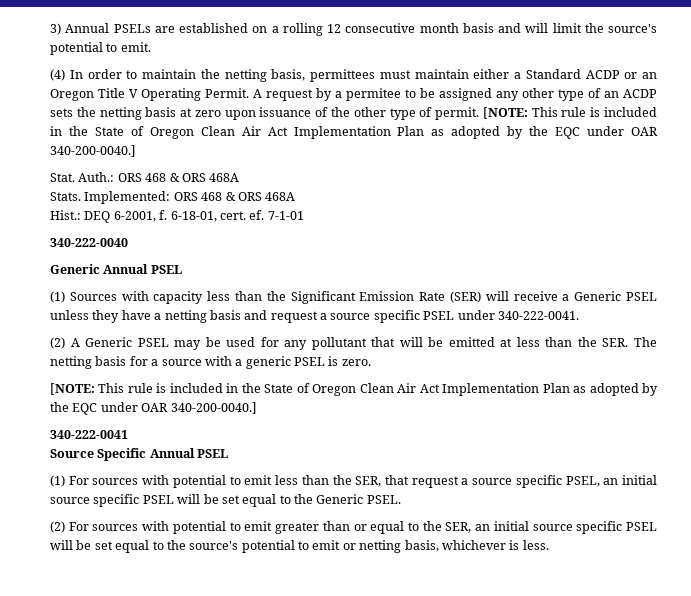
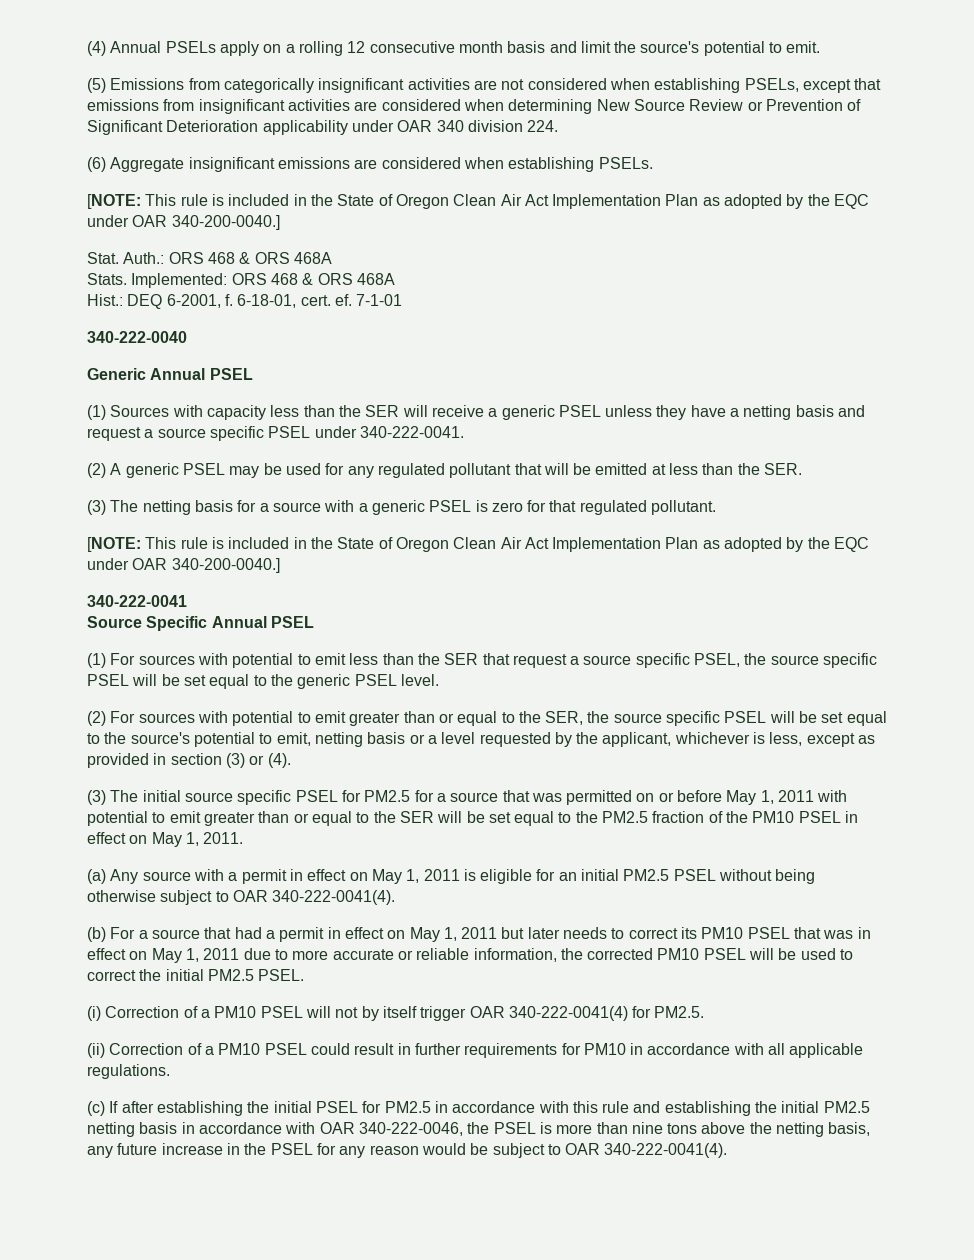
- 3) Annual PSELs are established on a rolling 12 consecutive month basis and will limit the source's potential to emit.
+ (4) Annual PSELs apply on a rolling 12 consecutive month basis and limit the source's potential to emit.
- (4) In order to maintain the netting basis, permittees must maintain either a Standard ACDP or an Oregon Title V Operating Permit. A request by a permitee to be assigned any other type of an ACDP sets the netting basis at zero upon issuance of the other type of permit. [NOTE: This rule is included in the State of Oregon Clean Air Act Implementation Plan as adopted by the EQC under OAR 340-200-0040.]
+ (5) Emissions from categorically insignificant activities are not considered when establishing PSELs, except that emissions from insignificant activities are considered when determining New Source Review or Prevention of Significant Deterioration applicability under OAR 340 division 224.
+ (6) Aggregate insignificant emissions are considered when establishing PSELs.
+ [NOTE: This rule is included in the State of Oregon Clean Air Act Implementation Plan as adopted by the EQC under OAR 340-200-0040.]
- (1) Sources with capacity less than the Significant Emission Rate (SER) will receive a Generic PSEL unless they have a netting basis and request a source specific PSEL under 340-222-0041.
+ (1) Sources with capacity less than the SER will receive a generic PSEL unless they have a netting basis and request a source specific PSEL under 340-222-0041.
- (2) A Generic PSEL may be used for any pollutant that will be emitted at less than the SER. The netting basis for a source with a generic PSEL is zero.
+ (2) A generic PSEL may be used for any regulated pollutant that will be emitted at less than the SER.
+ (3) The netting basis for a source with a generic PSEL is zero for that regulated pollutant.
- (1) For sources with potential to emit less than the SER, that request a source specific PSEL, an initial source specific PSEL will be set equal to the Generic PSEL.
+ (1) For sources with potential to emit less than the SER that request a source specific PSEL, the source specific PSEL will be set equal to the generic PSEL level.
- (2) For sources with potential to emit greater than or equal to the SER, an initial source specific PSEL will be set equal to the source's potential to emit or netting basis, whichever is less.
+ (2) For sources with potential to emit greater than or equal to the SER, the source specific PSEL will be set equal to the source's potential to emit, netting basis or a level requested by the applicant, whichever is less, except as provided in section (3) or (4).
+ (3) The initial source specific PSEL for PM2.5 for a source that was permitted on or before May 1, 2011 with potential to emit greater than or equal to the SER will be set equal to the PM2.5 fraction of the PM10 PSEL in effect on May 1, 2011.
+ (a) Any source with a permit in effect on May 1, 2011 is eligible for an initial PM2.5 PSEL without being otherwise subject to OAR 340-222-0041(4).
+ (b) For a source that had a permit in effect on May 1, 2011 but later needs to correct its PM10 PSEL that was in effect on May 1, 2011 due to more accurate or reliable information, the corrected PM10 PSEL will be used to correct the initial PM2.5 PSEL.
+ (i) Correction of a PM10 PSEL will not by itself trigger OAR 340-222-0041(4) for PM2.5.
+ (ii) Correction of a PM10 PSEL could result in further requirements for PM10 in accordance with all applicable regulations.
+ (c) If after establishing the initial PSEL for PM2.5 in accordance with this rule and establishing the initial PM2.5 netting basis in accordance with OAR 340-222-0046, the PSEL is more than nine tons above the netting basis, any future increase in the PSEL for any reason would be subject to OAR 340-222-0041(4).

